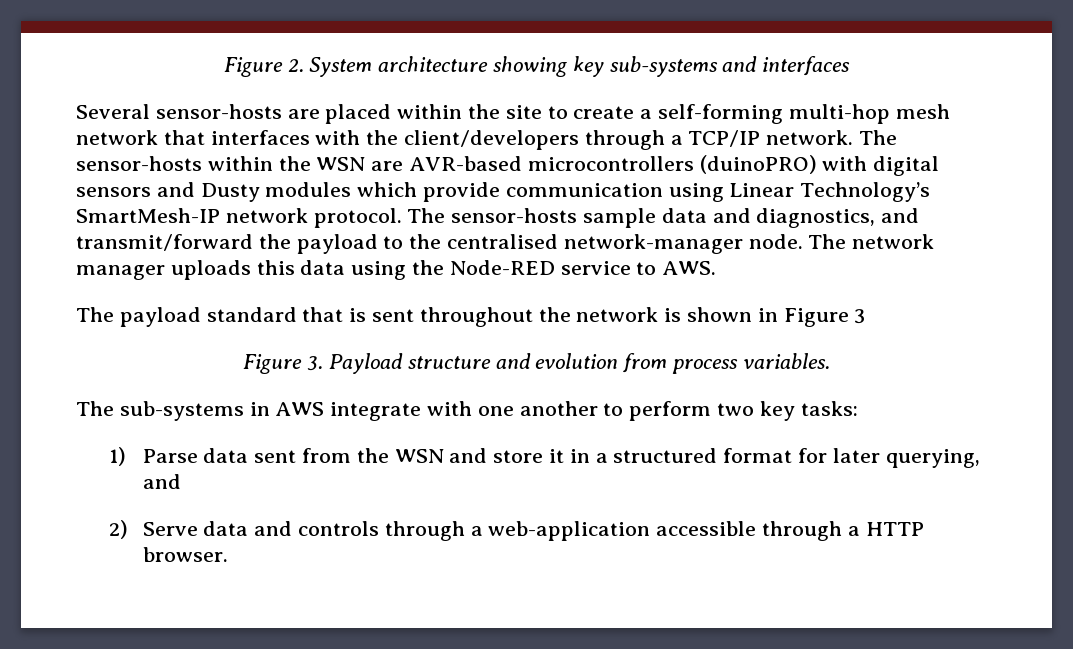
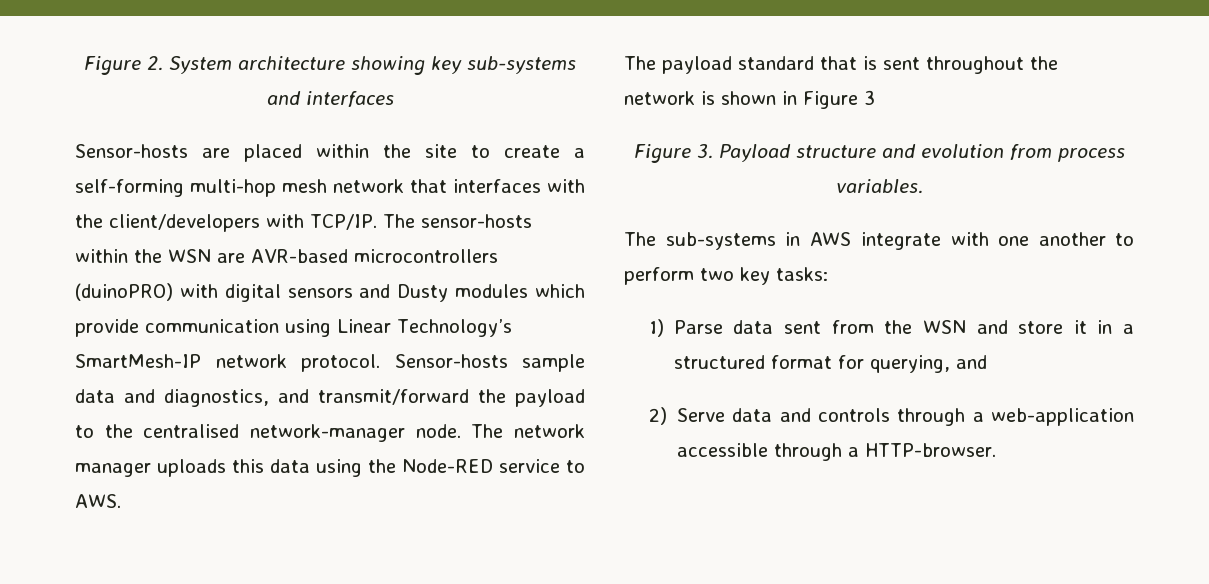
- Several sensor-hosts are placed within the site to create a self-forming multi-hop mesh network that interfaces with the client/developers through a TCP/IP network.
+ Sensor-hosts are placed within the site to create a self-forming multi-hop mesh network that interfaces with the client/developers with TCP/IP.
- The sensor-hosts sample data and diagnostics, and transmit/forward the payload to the centralised network-manager node.
+ Sensor-hosts sample data and diagnostics, and transmit/forward the payload to the centralised network-manager node.
- 1) Parse data sent from the WSN and store it in a structured format for later querying, and
+ 1) Parse data sent from the WSN and store it in a structured format for querying, and
- 2) Serve data and controls through a web-application accessible through a HTTP browser.
+ 2) Serve data and controls through a web-application accessible through a HTTP-browser.

